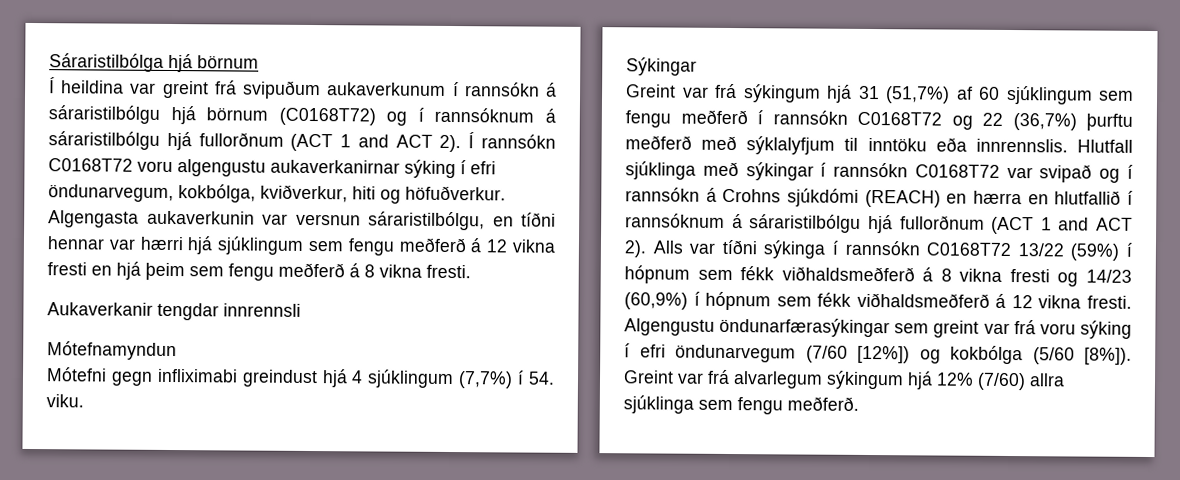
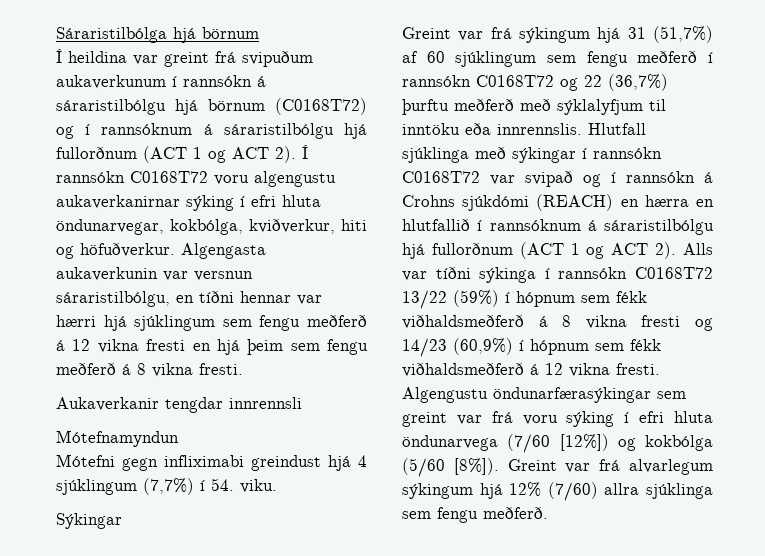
- Í heildina var greint frá svipuðum aukaverkunum í rannsókn á sáraristilbólgu hjá börnum (C0168T72) og í rannsóknum á sáraristilbólgu hjá fullorðnum (ACT 1 and ACT 2).
+ Í heildina var greint frá svipuðum aukaverkunum í rannsókn á sáraristilbólgu hjá börnum (C0168T72) og í rannsóknum á sáraristilbólgu hjá fullorðnum (ACT 1 og ACT 2).
- Í rannsókn C0168T72 voru algengustu aukaverkanirnar sýking í efri öndunarvegum, kokbólga, kviðverkur, hiti og höfuðverkur.
+ Í rannsókn C0168T72 voru algengustu aukaverkanirnar sýking í efri hluta öndunarvegar, kokbólga, kviðverkur, hiti og höfuðverkur.
- Hlutfall sjúklinga með sýkingar í rannsókn C0168T72 var svipað og í rannsókn á Crohns sjúkdómi (REACH) en hærra en hlutfallið í rannsóknum á sáraristilbólgu hjá fullorðnum (ACT 1 and ACT 2).
+ Hlutfall sjúklinga með sýkingar í rannsókn C0168T72 var svipað og í rannsókn á Crohns sjúkdómi (REACH) en hærra en hlutfallið í rannsóknum á sáraristilbólgu hjá fullorðnum (ACT 1 og ACT 2).
- Algengustu öndunarfærasýkingar sem greint var frá voru sýking í efri öndunarvegum (7/60 [12%]) og kokbólga (5/60 [8%]).
+ Algengustu öndunarfærasýkingar sem greint var frá voru sýking í efri hluta öndunarvega (7/60 [12%]) og kokbólga (5/60 [8%]).

